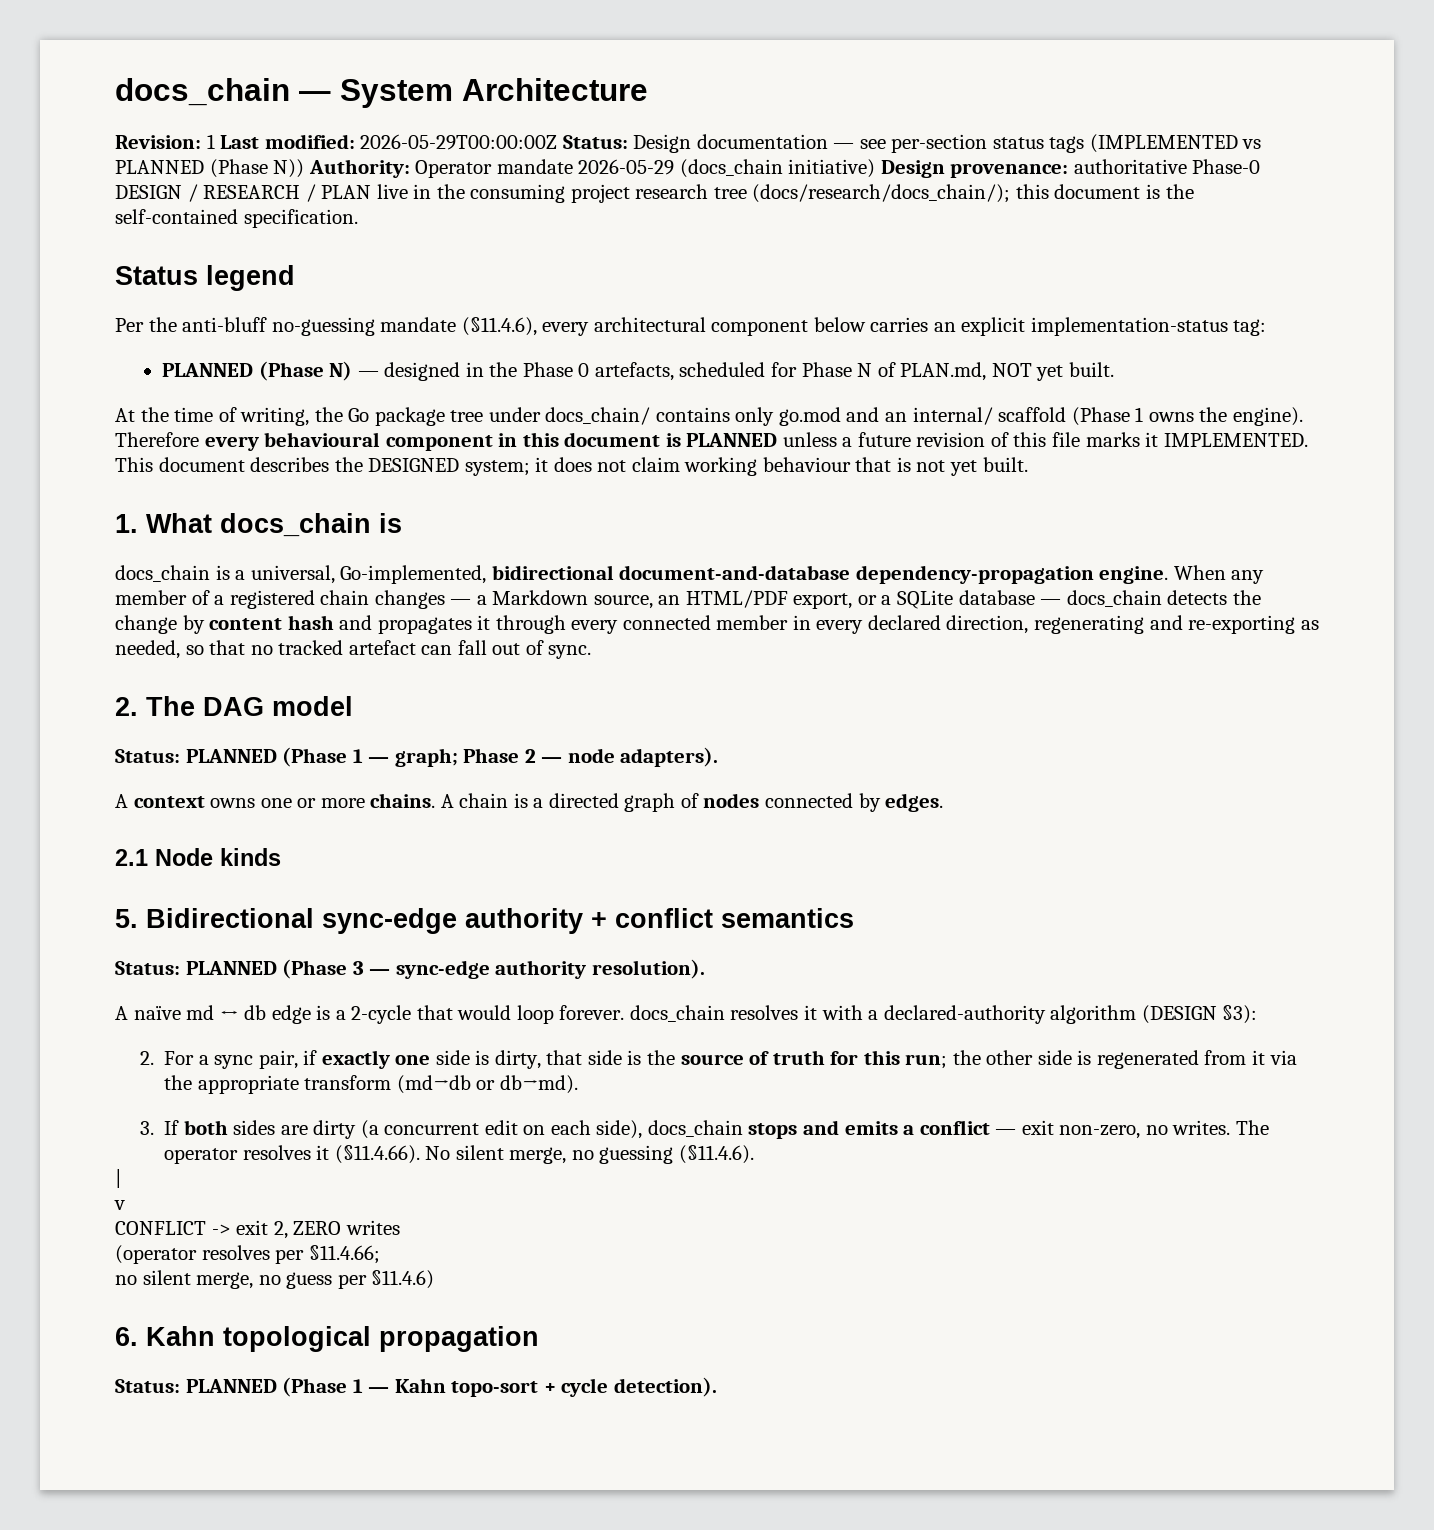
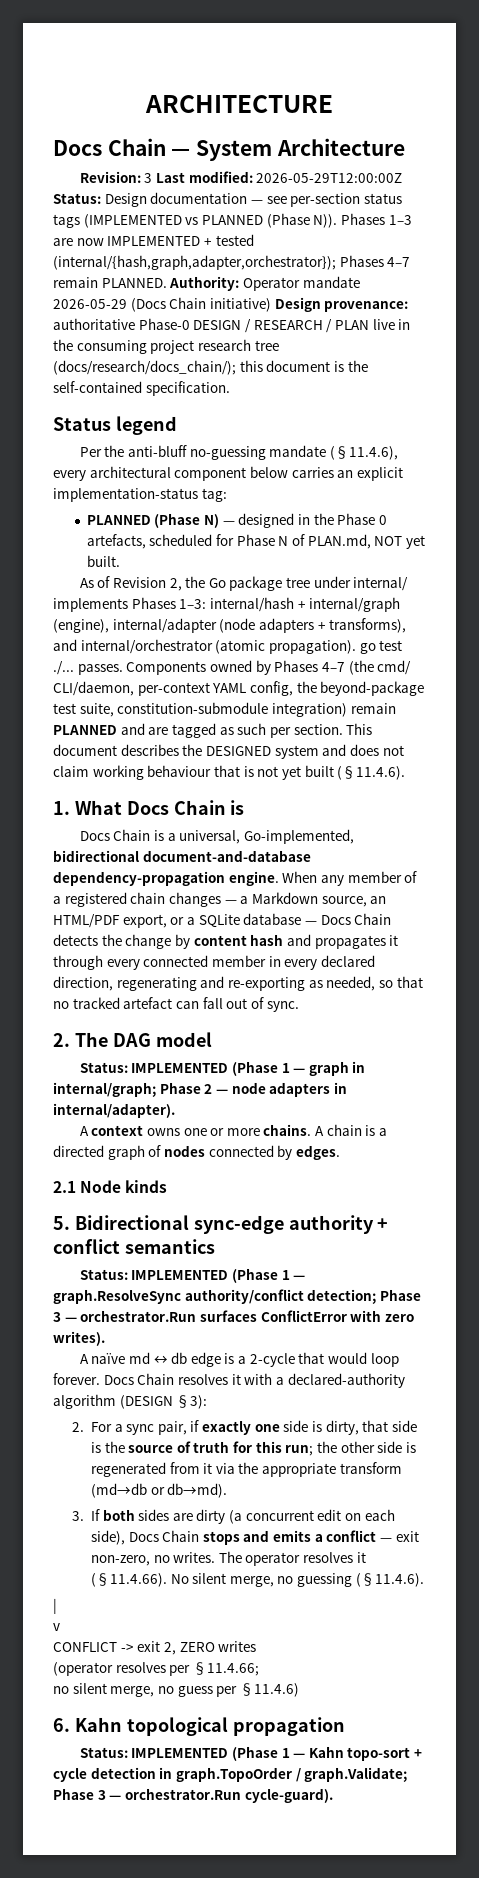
- docs_chain — System Architecture
+ ARCHITECTURE
+ Docs Chain — System Architecture
- Revision: 1 Last modified: 2026-05-29T00:00:00Z Status: Design documentation — see per-section status tags (IMPLEMENTED vs PLANNED (Phase N)) Authority: Operator mandate 2026-05-29 (docs_chain initiative) Design provenance: authoritative Phase-0 DESIGN / RESEARCH / PLAN live in the consuming project research tree (docs/research/docs_chain/); this document is the self-contained specification.
+ Revision: 3 Last modified: 2026-05-29T12:00:00Z Status: Design documentation — see per-section status tags (IMPLEMENTED vs PLANNED (Phase N)). Phases 1–3 are now IMPLEMENTED + tested (internal/{hash,graph,adapter,orchestrator}); Phases 4–7 remain PLANNED. Authority: Operator mandate 2026-05-29 (Docs Chain initiative) Design provenance: authoritative Phase-0 DESIGN / RESEARCH / PLAN live in the consuming project research tree (docs/research/docs_chain/); this document is the self-contained specification.
- At the time of writing, the Go package tree under docs_chain/ contains only go.mod and an internal/ scaffold (Phase 1 owns the engine). Therefore every behavioural component in this document is PLANNED unless a future revision of this file marks it IMPLEMENTED.
+ As of Revision 2, the Go package tree under internal/ implements Phases 1–3: internal/hash + internal/graph (engine), internal/adapter (node adapters + transforms), and internal/orchestrator (atomic propagation). go test ./... passes. Components owned by Phases 4–7 (the cmd/ CLI/daemon, per-context YAML config, the beyond-package test suite, constitution-submodule integration) remain PLANNED and are tagged as such per section.
- This document describes the DESIGNED system; it does not claim working behaviour that is not yet built.
+ This document describes the DESIGNED system and does not claim working behaviour that is not yet built (§11.4.6).
- 1. What docs_chain is
+ 1. What Docs Chain is
- docs_chain is a universal, Go-implemented, bidirectional document-and-database dependency-propagation engine.
+ Docs Chain is a universal, Go-implemented, bidirectional document-and-database dependency-propagation engine.
- When any member of a registered chain changes — a Markdown source, an HTML/PDF export, or a SQLite database — docs_chain detects the change by content hash and propagates it through every connected member in every declared direction, regenerating and re-exporting as needed, so that no tracked artefact can fall out of sync.
+ When any member of a registered chain changes — a Markdown source, an HTML/PDF export, or a SQLite database — Docs Chain detects the change by content hash and propagates it through every connected member in every declared direction, regenerating and re-exporting as needed, so that no tracked artefact can fall out of sync.
- Status: PLANNED (Phase 1 — graph; Phase 2 — node adapters).
+ Status: IMPLEMENTED (Phase 1 — graph in internal/graph; Phase 2 — node adapters in internal/adapter).
- Status: PLANNED (Phase 3 — sync-edge authority resolution).
+ Status: IMPLEMENTED (Phase 1 — graph.ResolveSync authority/conflict detection; Phase 3 — orchestrator.Run surfaces ConflictError with zero writes).
- A naïve md ↔ db edge is a 2-cycle that would loop forever. docs_chain resolves it with a declared-authority algorithm (DESIGN §3):
+ A naïve md ↔ db edge is a 2-cycle that would loop forever. Docs Chain resolves it with a declared-authority algorithm (DESIGN §3):
- 3. If both sides are dirty (a concurrent edit on each side), docs_chain stops and emits a conflict — exit non-zero, no writes.
+ 3. If both sides are dirty (a concurrent edit on each side), Docs Chain stops and emits a conflict — exit non-zero, no writes.
- Status: PLANNED (Phase 1 — Kahn topo-sort + cycle detection).
+ Status: IMPLEMENTED (Phase 1 — Kahn topo-sort + cycle detection in graph.TopoOrder / graph.Validate; Phase 3 — orchestrator.Run cycle-guard).

